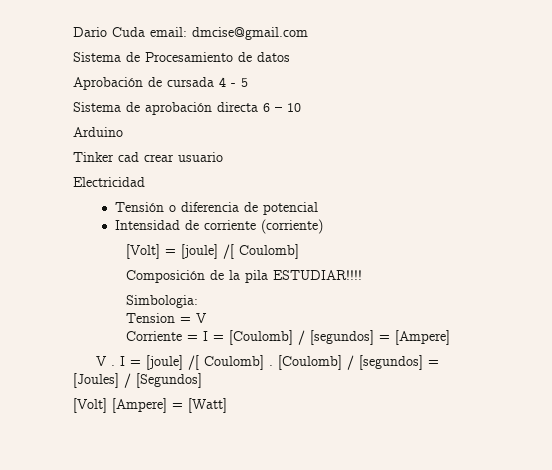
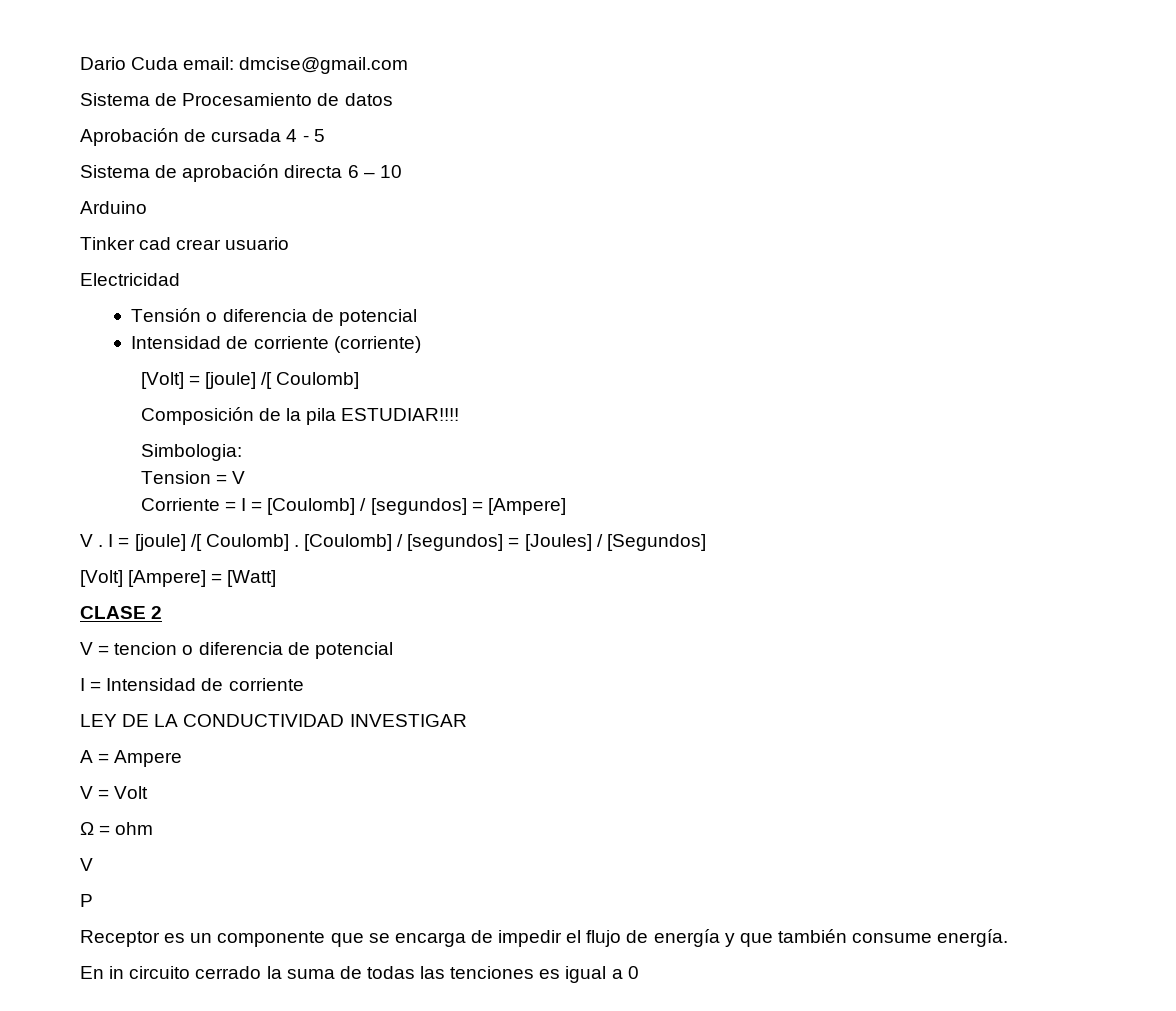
+ CLASE 2
+ V = tencion o diferencia de potencial
+ I = Intensidad de corriente
+ LEY DE LA CONDUCTIVIDAD INVESTIGAR
+ A = Ampere
+ V = Volt
+ Ω = ohm
+ V
+ P
+ Receptor es un componente que se encarga de impedir el flujo de energía y que también consume energía.
+ En in circuito cerrado la suma de todas las tenciones es igual a 0

